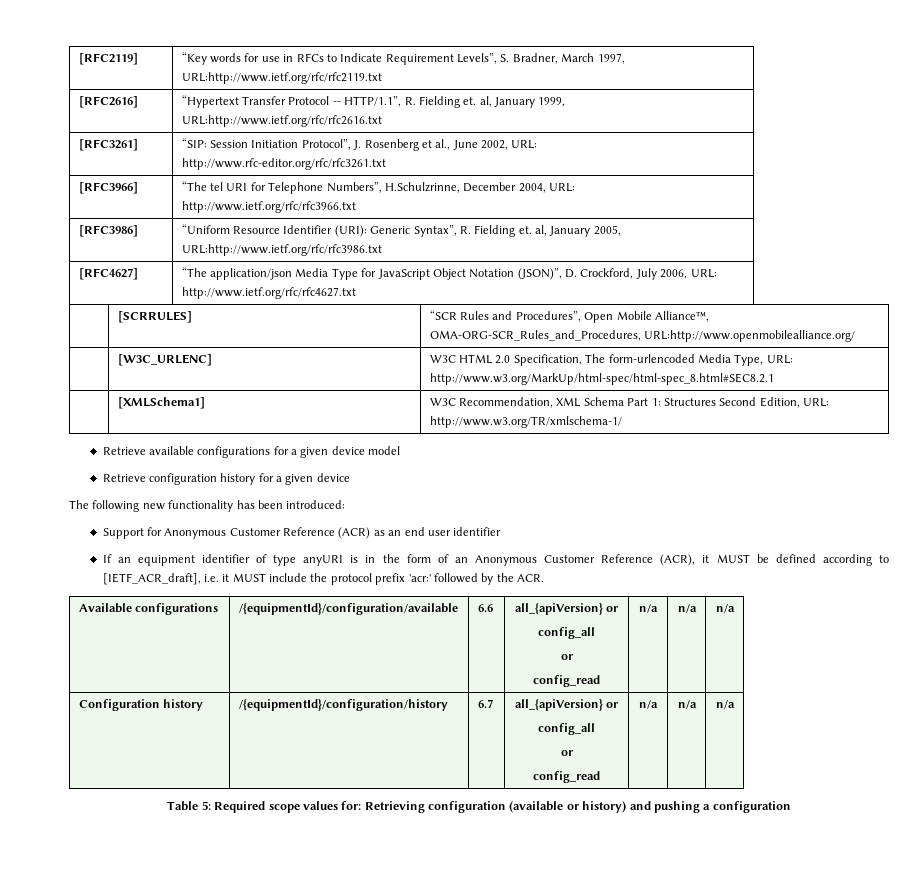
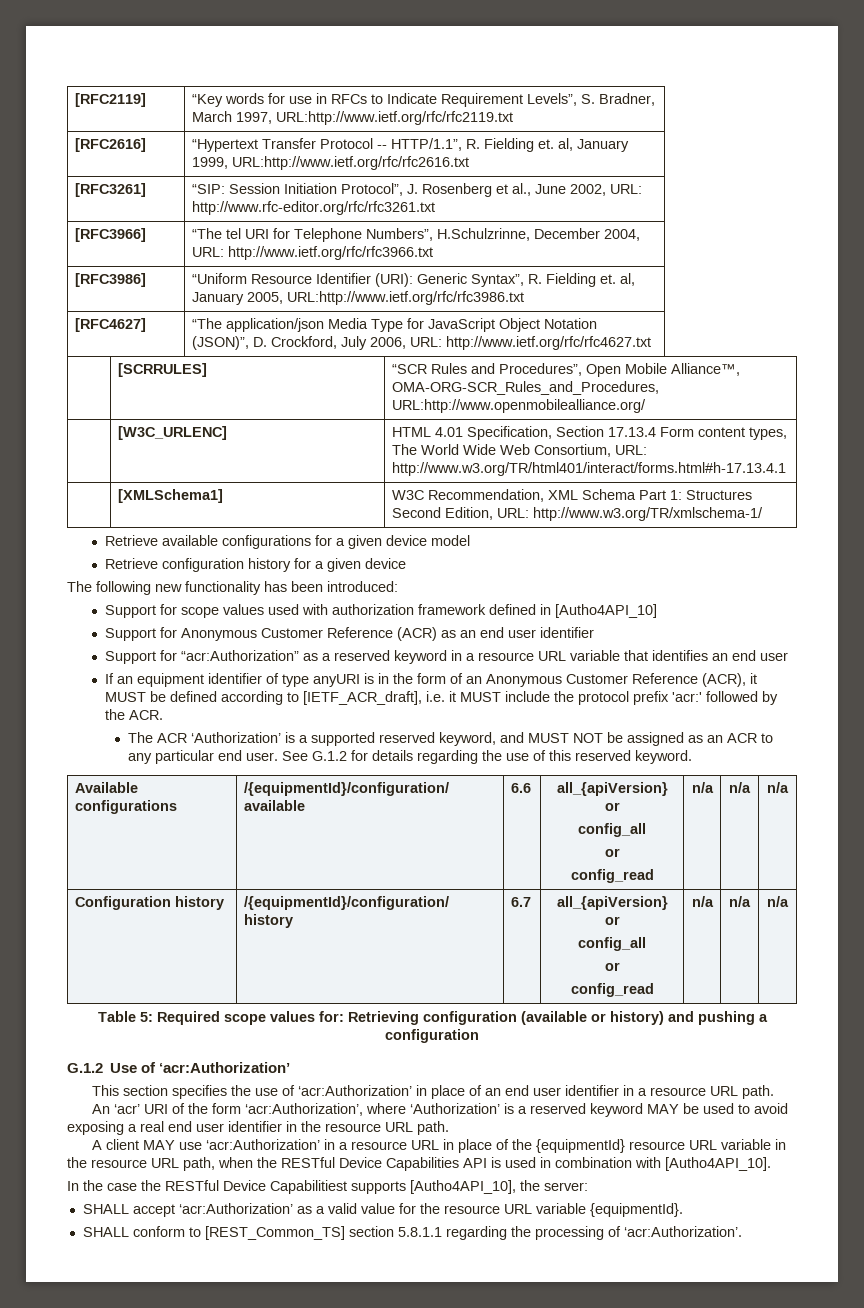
- | [W3C_URLENC] | W3C HTML 2.0 Specification, The form-urlencoded Media Type, URL: http://www.w3.org/MarkUp/html-spec/html-spec_8.html#SEC8.2.1
+ | [W3C_URLENC] | HTML 4.01 Specification, Section 17.13.4 Form content types, The World Wide Web Consortium, URL: http://www.w3.org/TR/html401/interact/forms.html#h-17.13.4.1
+ Support for scope values used with authorization framework defined in [Autho4API_10]
+ Support for “acr:Authorization” as a reserved keyword in a resource URL variable that identifies an end user
+ The ACR ‘Authorization’ is a supported reserved keyword, and MUST NOT be assigned as an ACR to any particular end user. See G.1.2 for details regarding the use of this reserved keyword.
+ G.1.2 Use of ‘acr:Authorization’
+ This section specifies the use of ‘acr:Authorization’ in place of an end user identifier in a resource URL path.
+ An ‘acr’ URI of the form ‘acr:Authorization’, where ‘Authorization’ is a reserved keyword MAY be used to avoid exposing a real end user identifier in the resource URL path.
+ A client MAY use ‘acr:Authorization’ in a resource URL in place of the {equipmentId} resource URL variable in the resource URL path, when the RESTful Device Capabilities API is used in combination with [Autho4API_10].
+ In the case the RESTful Device Capabilitiest supports [Autho4API_10], the server:
+ SHALL accept ‘acr:Authorization’ as a valid value for the resource URL variable {equipmentId}.
+ SHALL conform to [REST_Common_TS] section 5.8.1.1 regarding the processing of ‘acr:Authorization’.

